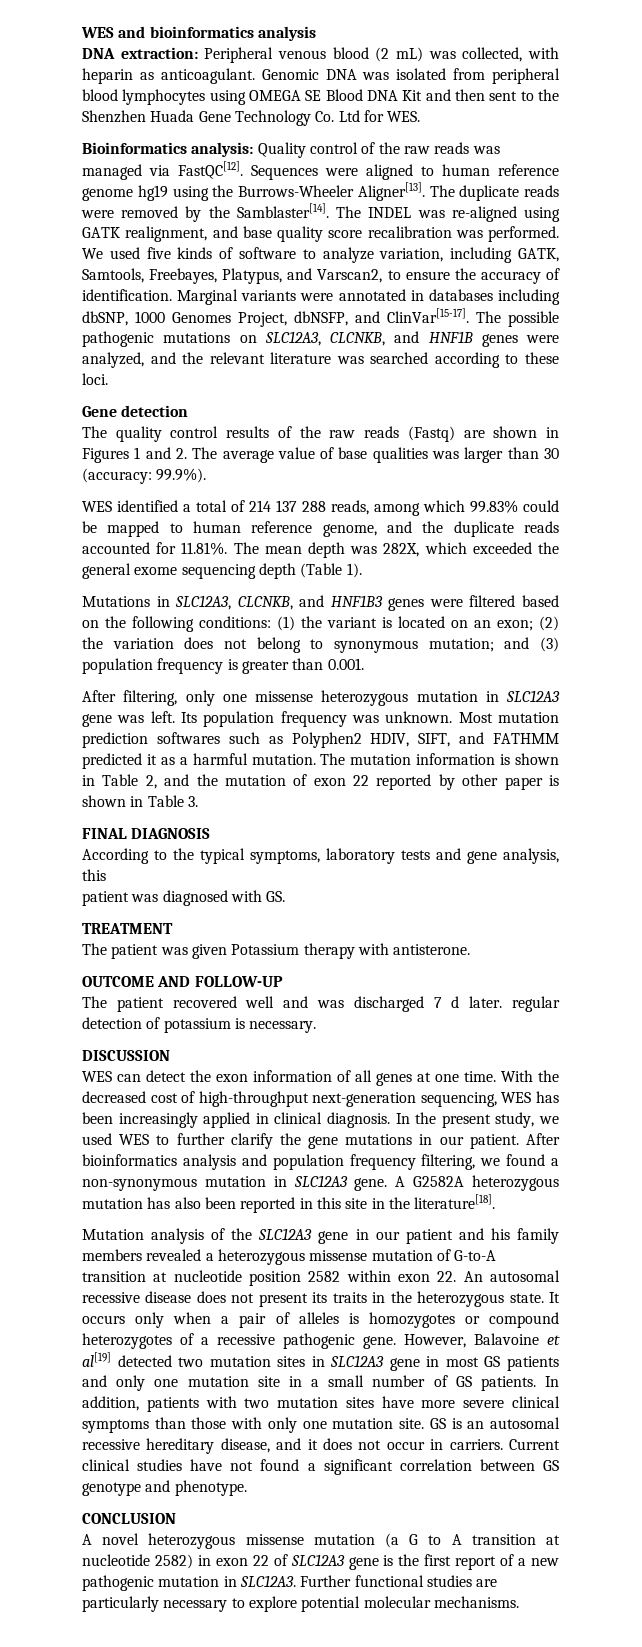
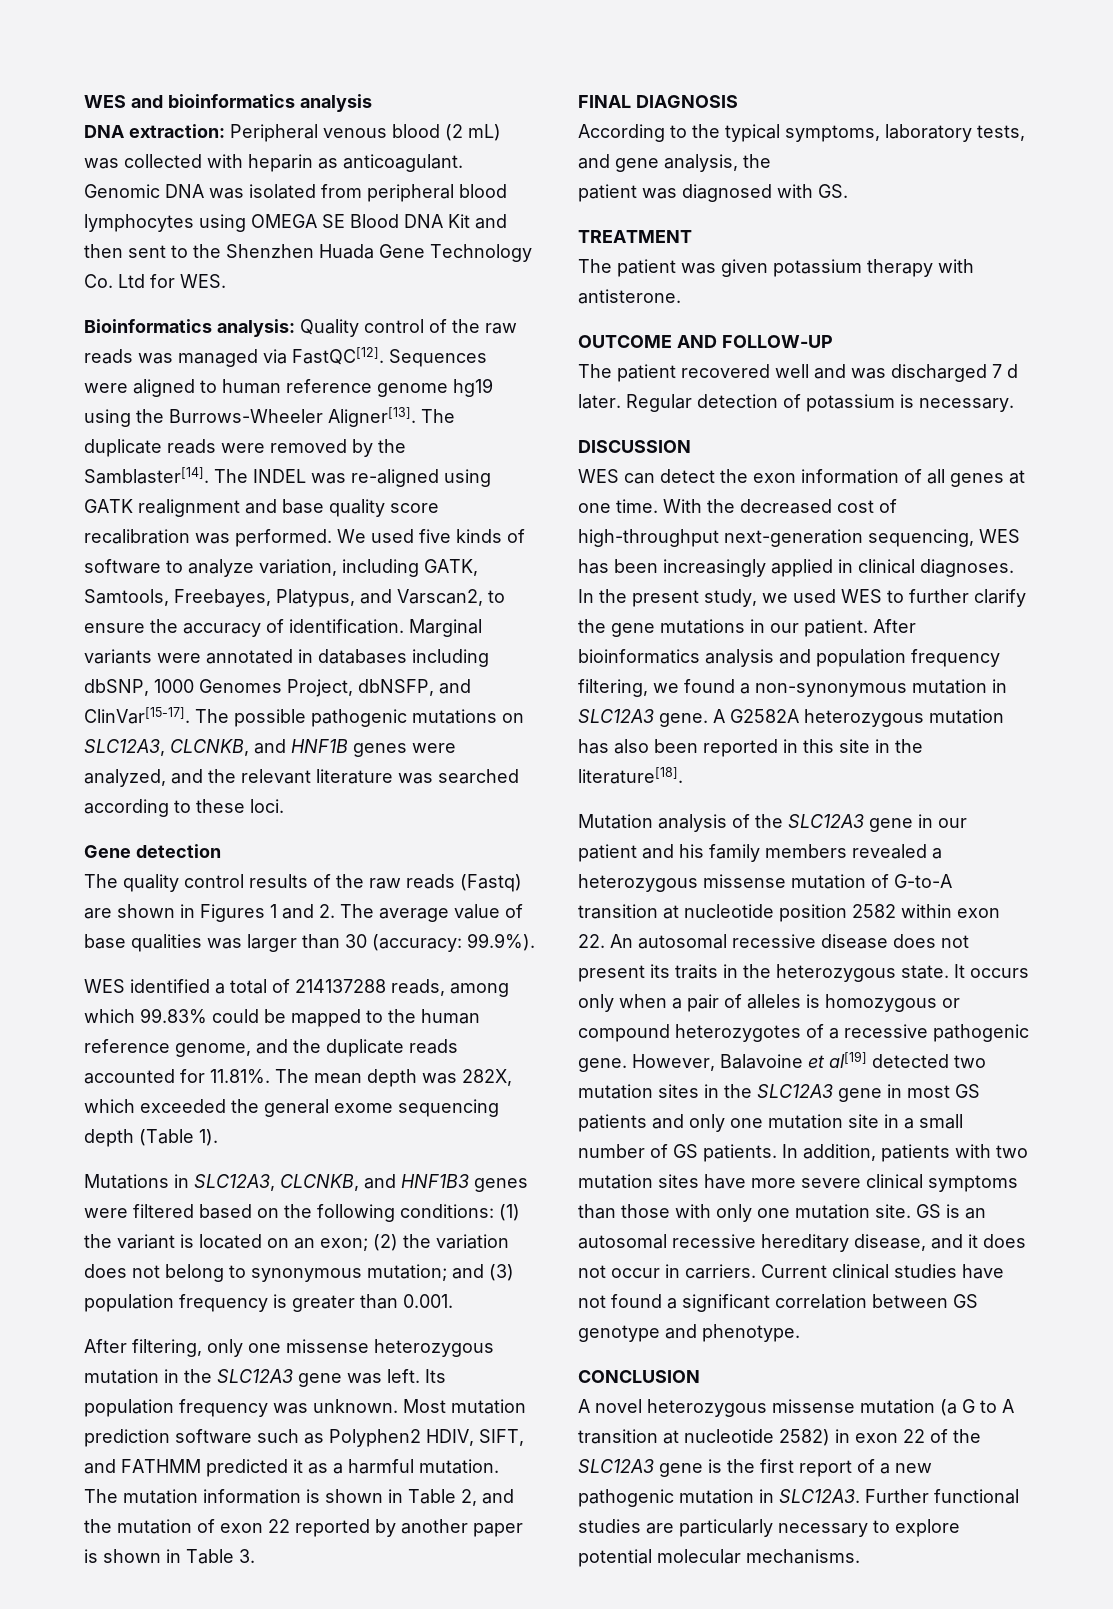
- DNA extraction: Peripheral venous blood (2 mL) was collected, with heparin as anticoagulant.
+ DNA extraction: Peripheral venous blood (2 mL) was collected with heparin as anticoagulant.
- The INDEL was re-aligned using GATK realignment, and base quality score recalibration was performed.
+ The INDEL was re-aligned using GATK realignment and base quality score recalibration was performed.
- WES identified a total of 214 137 288 reads, among which 99.83% could be mapped to human reference genome, and the duplicate reads accounted for 11.81%. The mean depth was 282X, which exceeded the general exome sequencing depth (Table 1).
+ WES identified a total of 214137288 reads, among which 99.83% could be mapped to the human reference genome, and the duplicate reads accounted for 11.81%. The mean depth was 282X, which exceeded the general exome sequencing depth (Table 1).
- After filtering, only one missense heterozygous mutation in SLC12A3 gene was left.
+ After filtering, only one missense heterozygous mutation in the SLC12A3 gene was left.
- Most mutation prediction softwares such as Polyphen2 HDIV, SIFT, and FATHMM predicted it as a harmful mutation.
+ Most mutation prediction software such as Polyphen2 HDIV, SIFT, and FATHMM predicted it as a harmful mutation.
- The mutation information is shown in Table 2, and the mutation of exon 22 reported by other paper is shown in Table 3.
+ The mutation information is shown in Table 2, and the mutation of exon 22 reported by another paper is shown in Table 3.
- According to the typical symptoms, laboratory tests and gene analysis, this
+ According to the typical symptoms, laboratory tests, and gene analysis, the
- The patient was given Potassium therapy with antisterone.
+ The patient was given potassium therapy with antisterone.
- The patient recovered well and was discharged 7 d later. regular detection of potassium is necessary.
+ The patient recovered well and was discharged 7 d later. Regular detection of potassium is necessary.
- With the decreased cost of high-throughput next-generation sequencing, WES has been increasingly applied in clinical diagnosis.
+ With the decreased cost of high-throughput next-generation sequencing, WES has been increasingly applied in clinical diagnoses.
- It occurs only when a pair of alleles is homozygotes or compound heterozygotes of a recessive pathogenic gene.
+ It occurs only when a pair of alleles is homozygous or compound heterozygotes of a recessive pathogenic gene.
- However, Balavoine et al[19] detected two mutation sites in SLC12A3 gene in most GS patients and only one mutation site in a small number of GS patients.
+ However, Balavoine et al[19] detected two mutation sites in the SLC12A3 gene in most GS patients and only one mutation site in a small number of GS patients.
- A novel heterozygous missense mutation (a G to A transition at nucleotide 2582) in exon 22 of SLC12A3 gene is the first report of a new pathogenic mutation in SLC12A3.
+ A novel heterozygous missense mutation (a G to A transition at nucleotide 2582) in exon 22 of the SLC12A3 gene is the first report of a new pathogenic mutation in SLC12A3.

